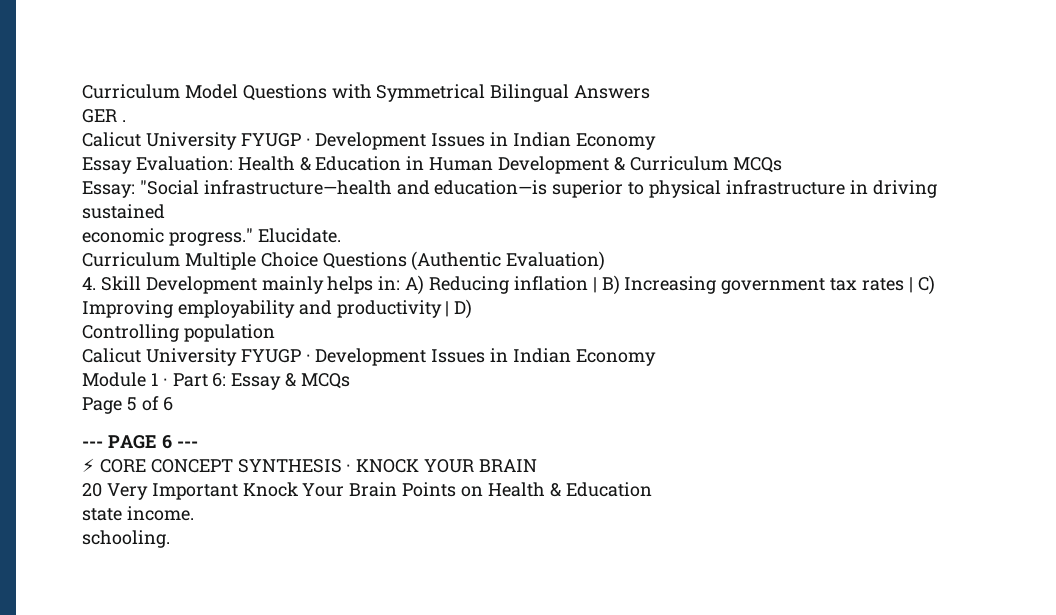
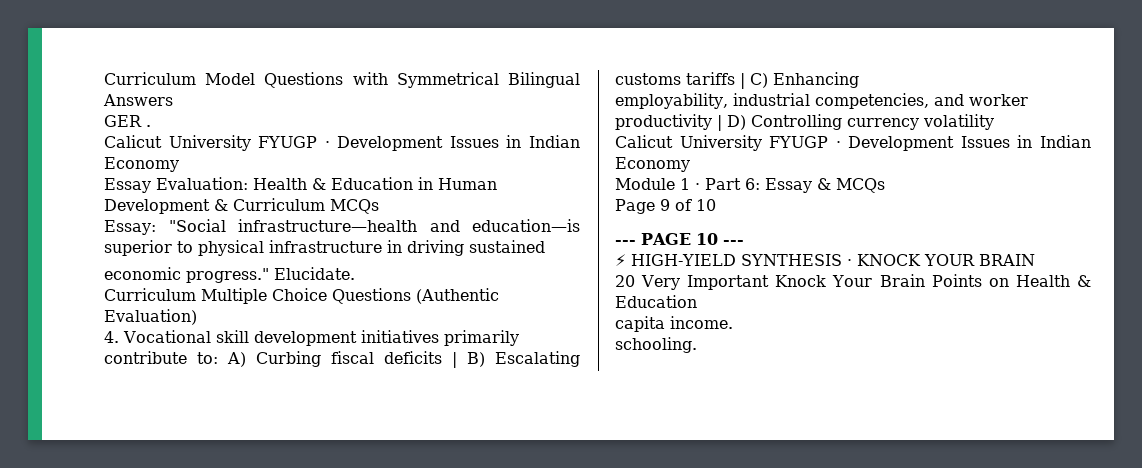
- 4. Skill Development mainly helps in: A) Reducing inflation | B) Increasing government tax rates | C) Improving employability and productivity | D)
- Controlling population
+ 4. Vocational skill development initiatives primarily contribute to: A) Curbing fiscal deficits | B) Escalating customs tariffs | C) Enhancing
+ employability, industrial competencies, and worker productivity | D) Controlling currency volatility
- Page 5 of 6
+ Page 9 of 10
- --- PAGE 6 ---
+ --- PAGE 10 ---
- ⚡ CORE CONCEPT SYNTHESIS · KNOCK YOUR BRAIN
+ ⚡ HIGH-YIELD SYNTHESIS · KNOCK YOUR BRAIN
- state income.
+ capita income.

